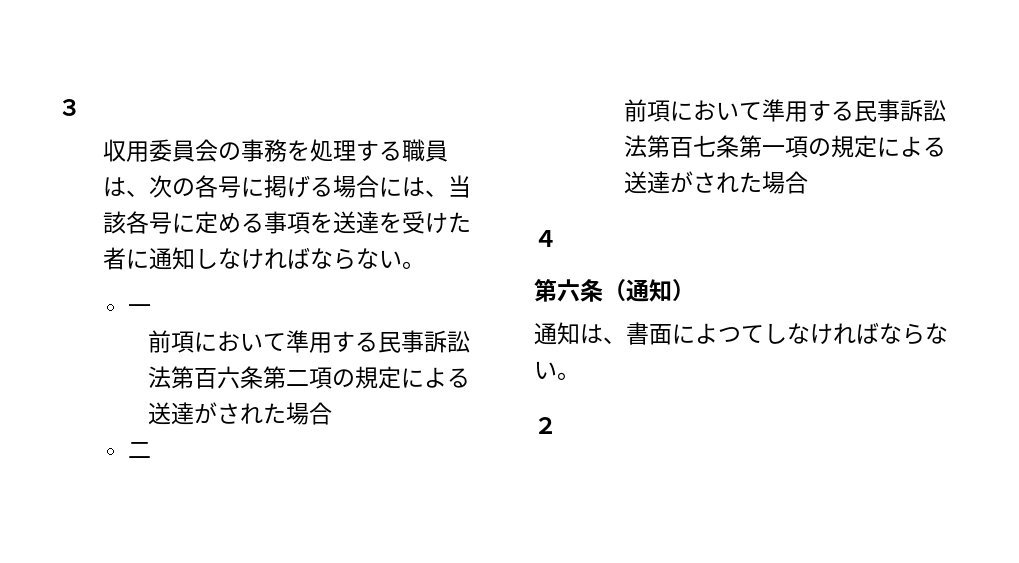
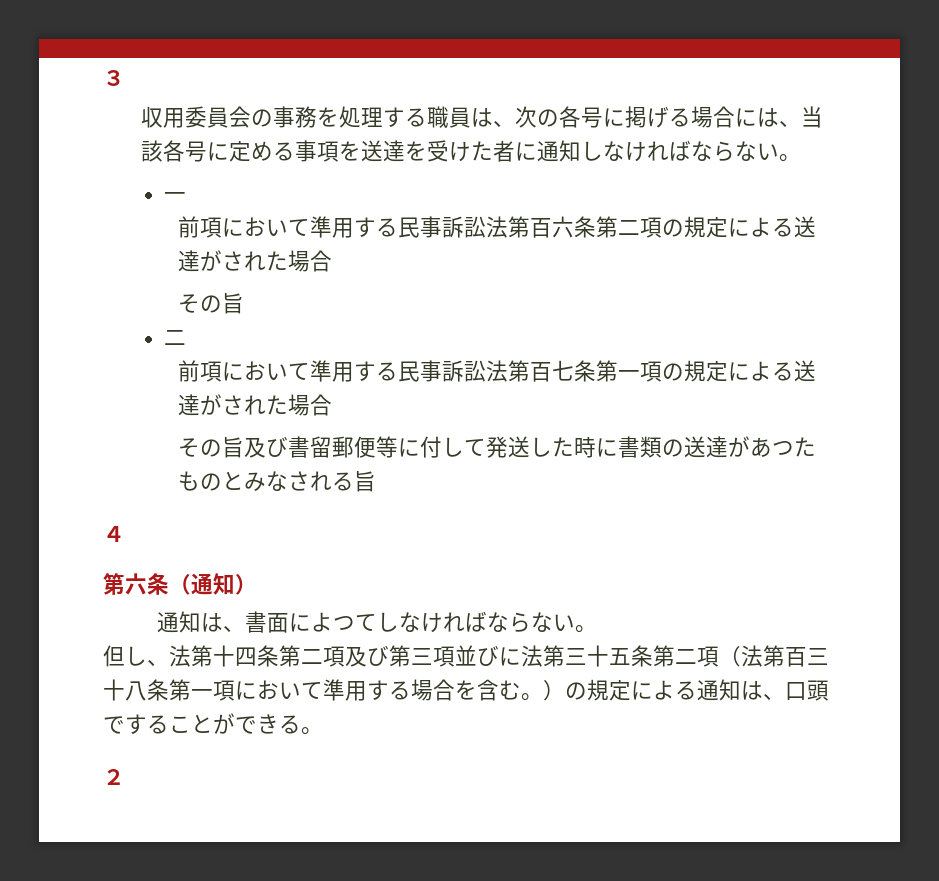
  前項において準用する民事訴訟法第百六条第二項の規定による送達がされた場合
+ その旨
+ その旨及び書留郵便等に付して発送した時に書類の送達があつたものとみなされる旨
+ 但し、法第十四条第二項及び第三項並びに法第三十五条第二項（法第百三十八条第一項において準用する場合を含む。）の規定による通知は、口頭ですることができる。

